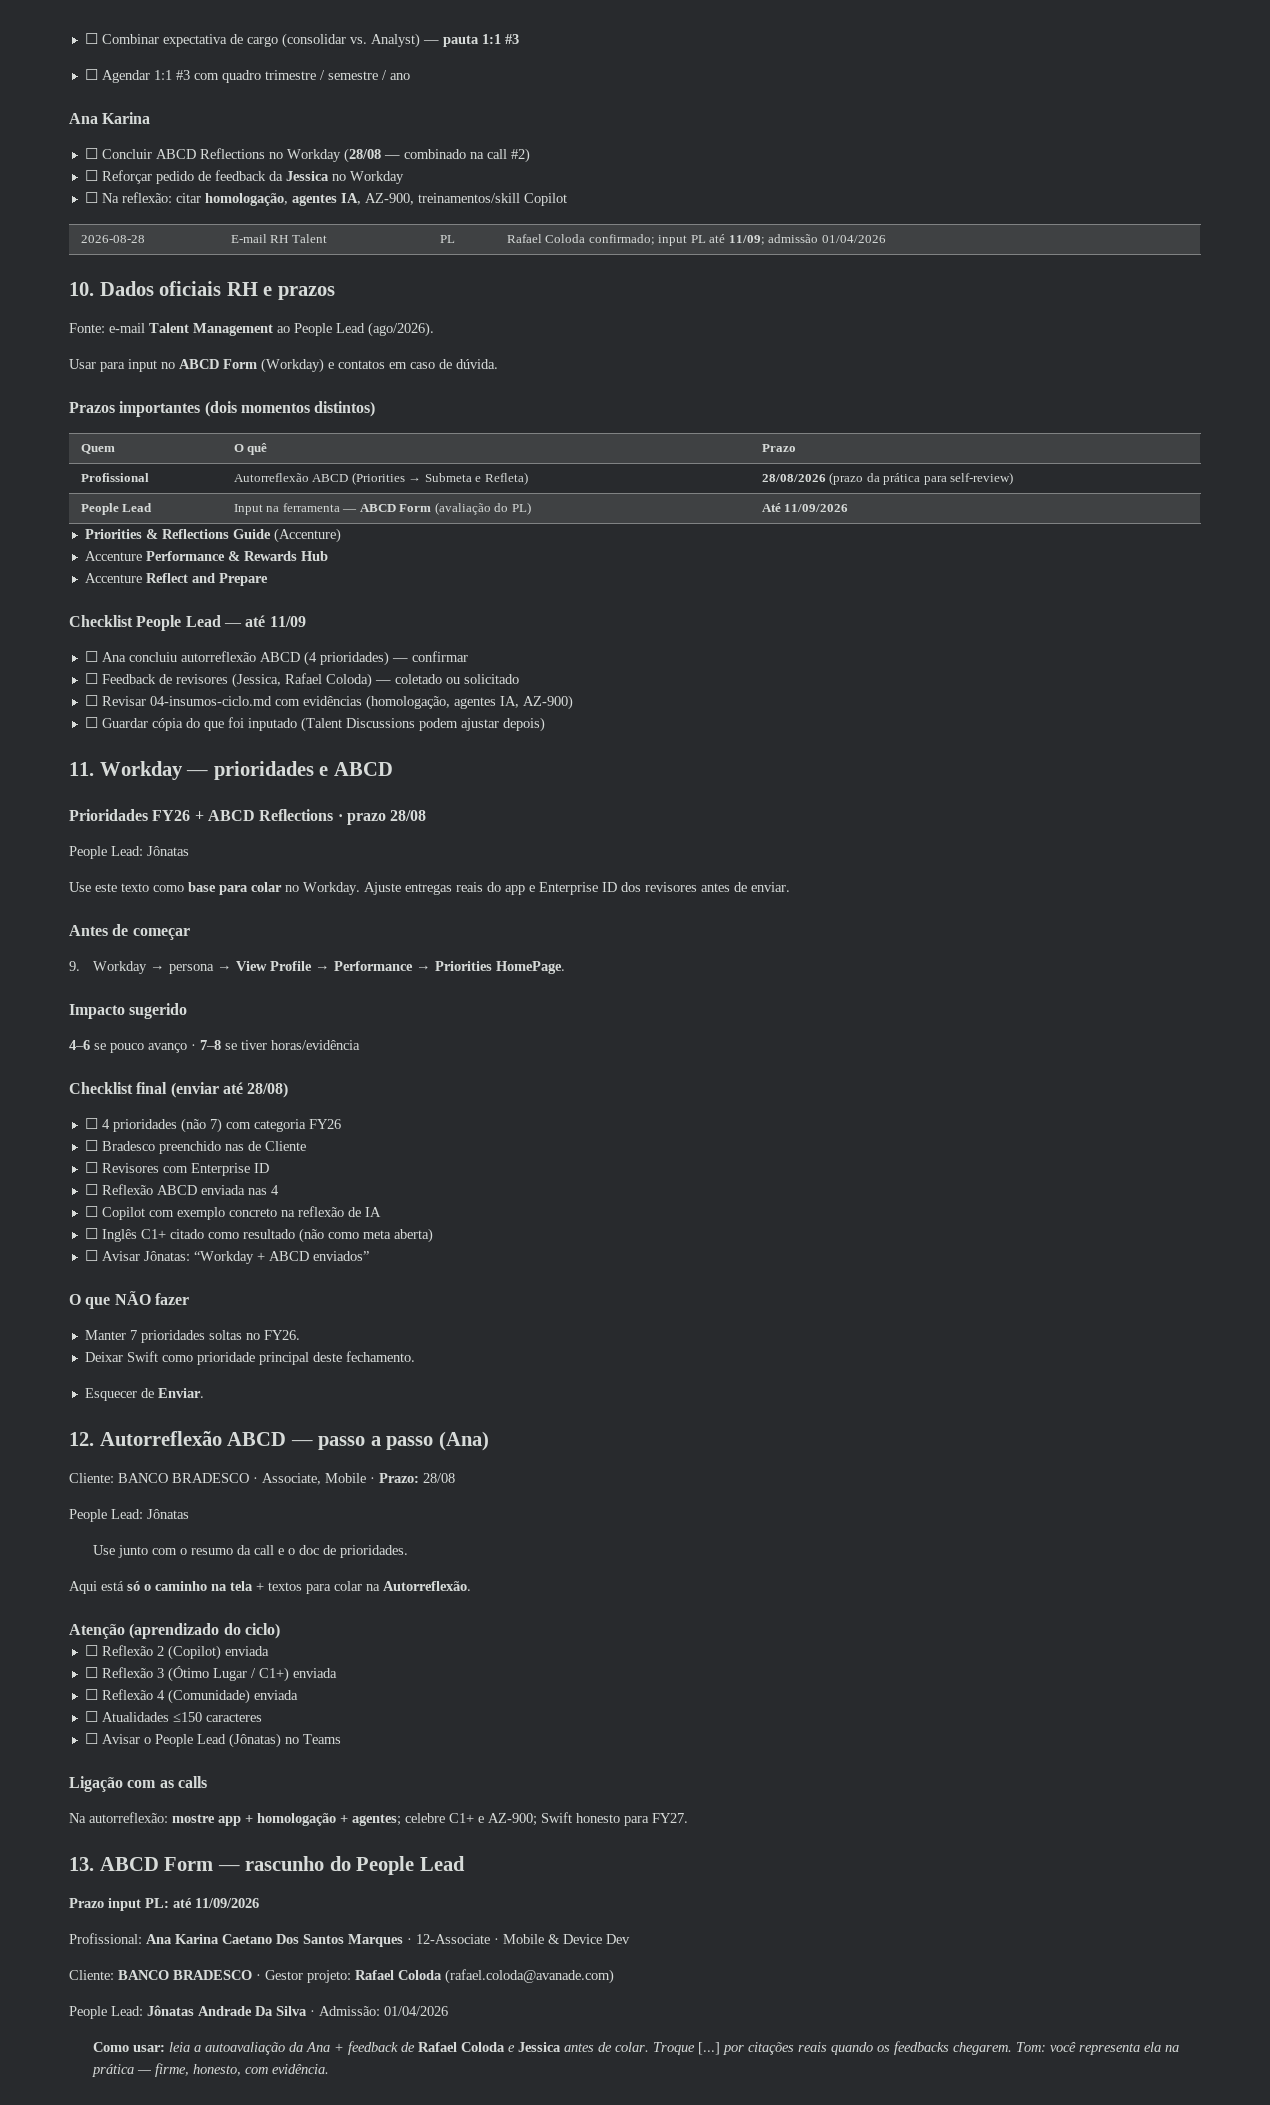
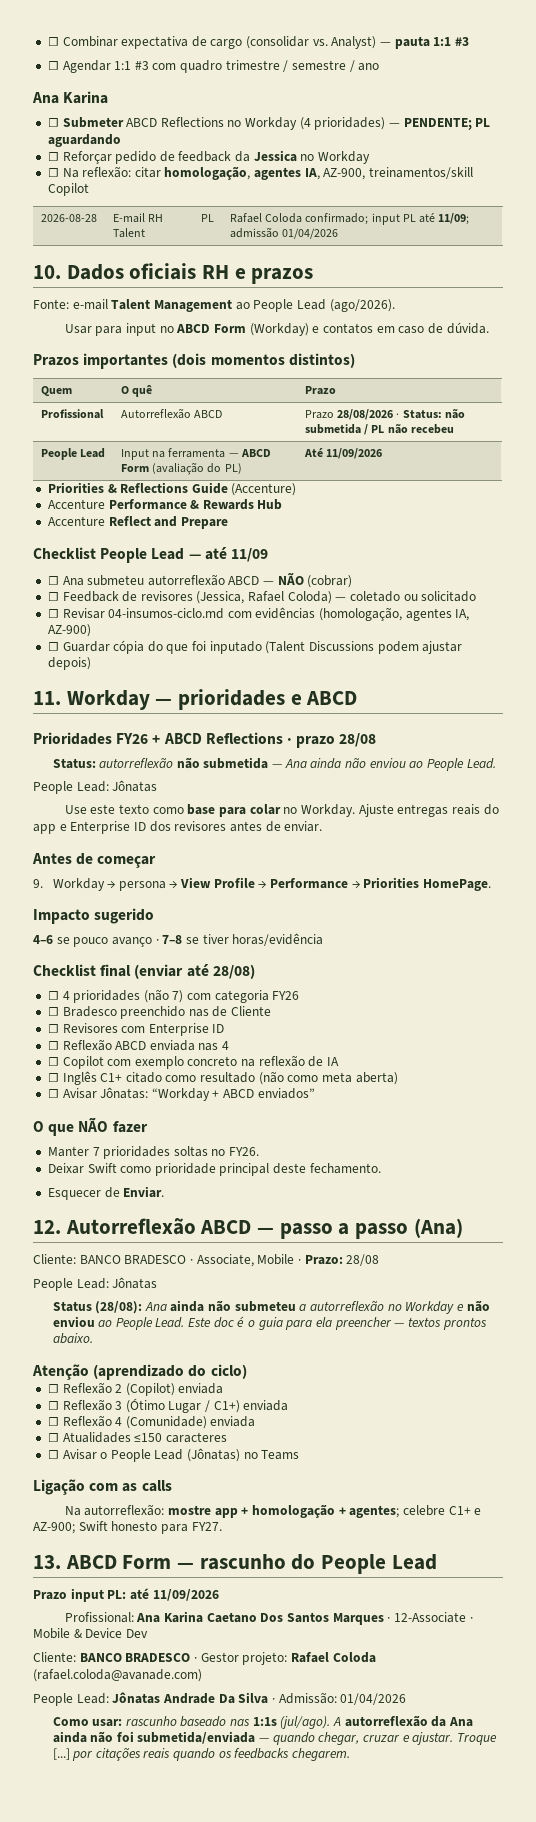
- ☐ Concluir ABCD Reflections no Workday (28/08 — combinado na call #2)
+ ☐ Submeter ABCD Reflections no Workday (4 prioridades) — PENDENTE; PL aguardando
- Profissional | Autorreflexão ABCD (Priorities → Submeta e Refleta) | 28/08/2026 (prazo da prática para self-review)
+ Profissional | Autorreflexão ABCD | Prazo 28/08/2026 · Status: não submetida / PL não recebeu
- ☐ Ana concluiu autorreflexão ABCD (4 prioridades) — confirmar
+ ☐ Ana submeteu autorreflexão ABCD — NÃO (cobrar)
+ Status: autorreflexão não submetida — Ana ainda não enviou ao People Lead.
- Use junto com o resumo da call e o doc de prioridades.
- Aqui está só o caminho na tela + textos para colar na Autorreflexão.
+ Status (28/08): Ana ainda não submeteu a autorreflexão no Workday e não enviou ao People Lead. Este doc é o guia para ela preencher — textos prontos abaixo.
- Como usar: leia a autoavaliação da Ana + feedback de Rafael Coloda e Jessica antes de colar.
+ Como usar: rascunho baseado nas 1:1s (jul/ago). A autorreflexão da Ana ainda não foi submetida/enviada — quando chegar, cruzar e ajustar.
- Tom: você representa ela na prática — firme, honesto, com evidência.

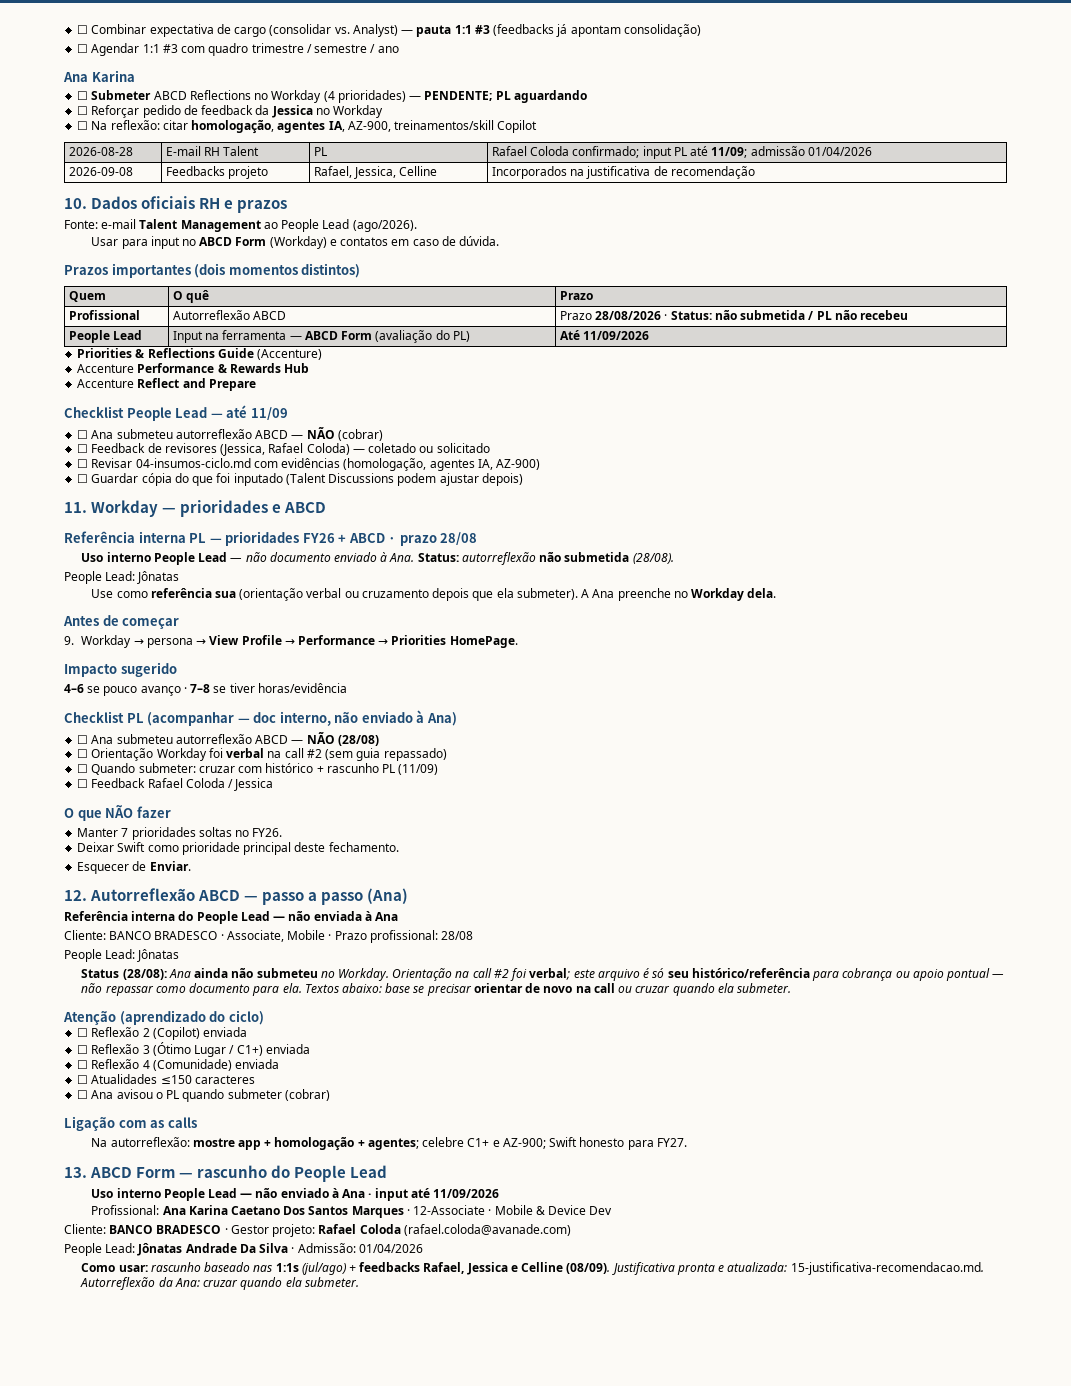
- ☐ Combinar expectativa de cargo (consolidar vs. Analyst) — pauta 1:1 #3
+ ☐ Combinar expectativa de cargo (consolidar vs. Analyst) — pauta 1:1 #3 (feedbacks já apontam consolidação)
+ 2026-09-08 | Feedbacks projeto | Rafael, Jessica, Celline | Incorporados na justificativa de recomendação
- Prioridades FY26 + ABCD Reflections · prazo 28/08
+ Referência interna PL — prioridades FY26 + ABCD · prazo 28/08
- Status: autorreflexão não submetida — Ana ainda não enviou ao People Lead.
+ Uso interno People Lead — não documento enviado à Ana. Status: autorreflexão não submetida (28/08).
  People Lead: Jônatas
- Use este texto como base para colar no Workday. Ajuste entregas reais do app e Enterprise ID dos revisores antes de enviar.
+ Use como referência sua (orientação verbal ou cruzamento depois que ela submeter). A Ana preenche no Workday dela.
- Checklist final (enviar até 28/08)
- ☐ 4 prioridades (não 7) com categoria FY26
- ☐ Bradesco preenchido nas de Cliente
- ☐ Revisores com Enterprise ID
- ☐ Reflexão ABCD enviada nas 4
- ☐ Copilot com exemplo concreto na reflexão de IA
- ☐ Inglês C1+ citado como resultado (não como meta aberta)
- ☐ Avisar Jônatas: “Workday + ABCD enviados”
+ Checklist PL (acompanhar — doc interno, não enviado à Ana)
+ ☐ Ana submeteu autorreflexão ABCD — NÃO (28/08)
+ ☐ Orientação Workday foi verbal na call #2 (sem guia repassado)
+ ☐ Quando submeter: cruzar com histórico + rascunho PL (11/09)
+ ☐ Feedback Rafael Coloda / Jessica
+ Referência interna do People Lead — não enviada à Ana
- Cliente: BANCO BRADESCO · Associate, Mobile · Prazo: 28/08
+ Cliente: BANCO BRADESCO · Associate, Mobile · Prazo profissional: 28/08
- Status (28/08): Ana ainda não submeteu a autorreflexão no Workday e não enviou ao People Lead. Este doc é o guia para ela preencher — textos prontos abaixo.
+ Status (28/08): Ana ainda não submeteu no Workday. Orientação na call #2 foi verbal; este arquivo é só seu histórico/referência para cobrança ou apoio pontual — não repassar como documento para ela. Textos abaixo: base se precisar orientar de novo na call ou cruzar quando ela submeter.
- ☐ Avisar o People Lead (Jônatas) no Teams
+ ☐ Ana avisou o PL quando submeter (cobrar)
- Prazo input PL: até 11/09/2026
+ Uso interno People Lead — não enviado à Ana · input até 11/09/2026
- Como usar: rascunho baseado nas 1:1s (jul/ago). A autorreflexão da Ana ainda não foi submetida/enviada — quando chegar, cruzar e ajustar. Troque [...] por citações reais quando os feedbacks chegarem.
+ Como usar: rascunho baseado nas 1:1s (jul/ago) + feedbacks Rafael, Jessica e Celline (08/09). Justificativa pronta e atualizada: 15-justificativa-recomendacao.md. Autorreflexão da Ana: cruzar quando ela submeter.

